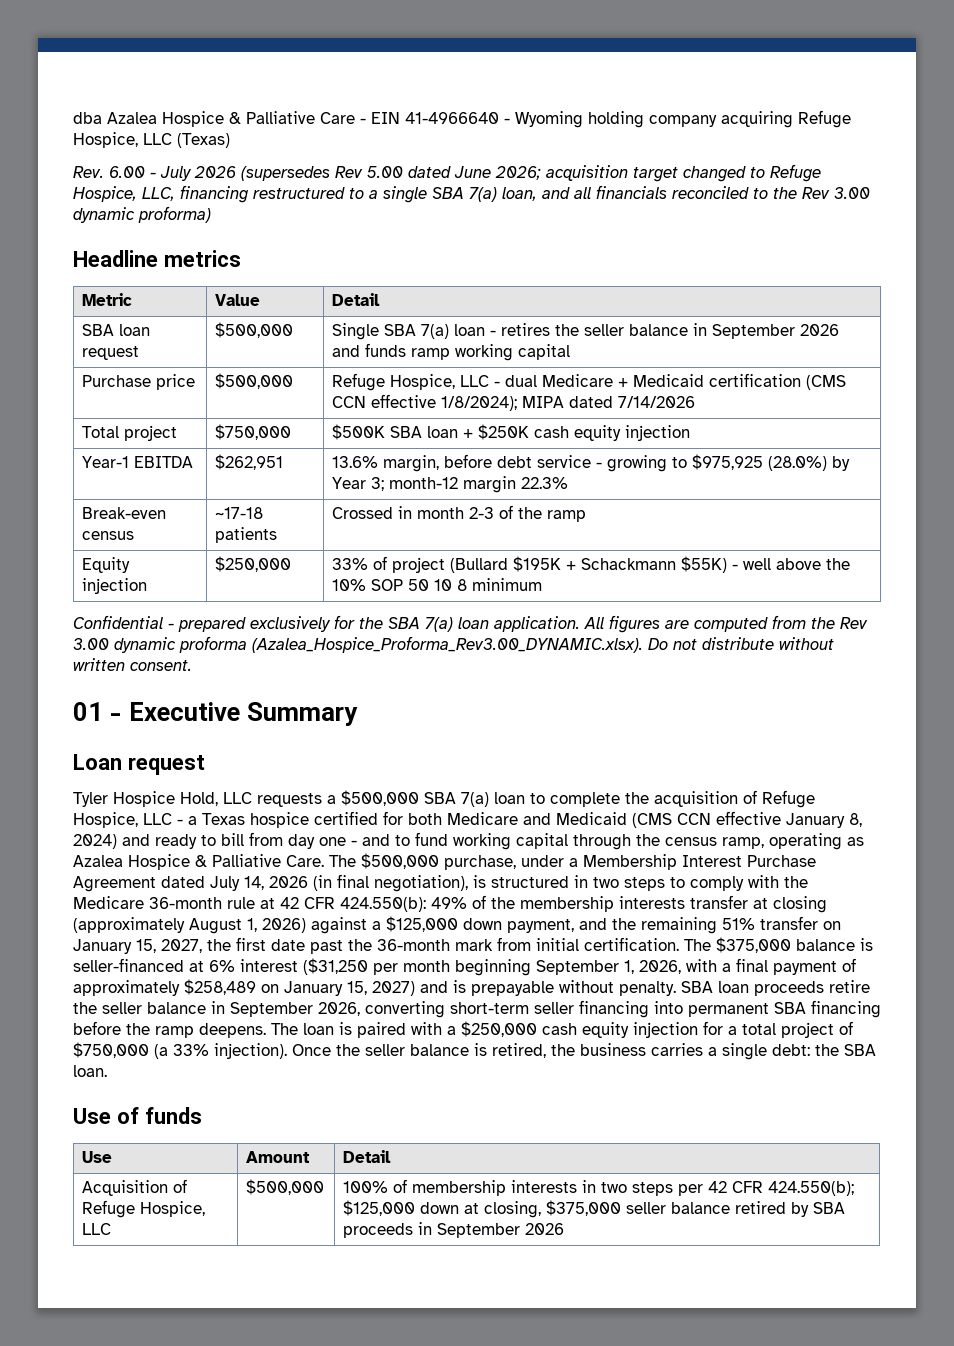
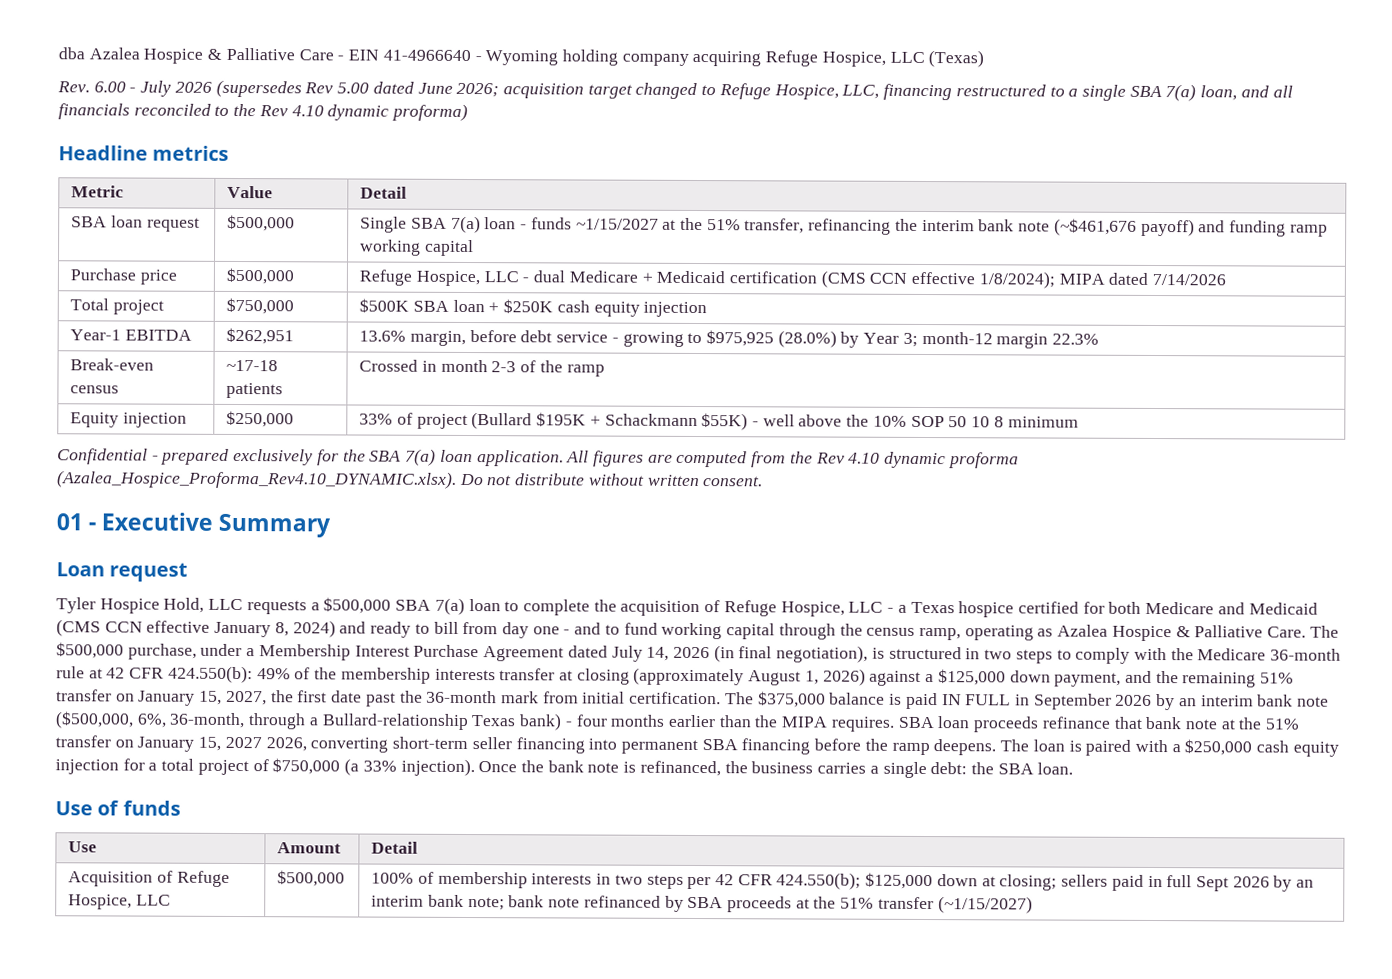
- Rev. 6.00 - July 2026 (supersedes Rev 5.00 dated June 2026; acquisition target changed to Refuge Hospice, LLC, financing restructured to a single SBA 7(a) loan, and all financials reconciled to the Rev 3.00 dynamic proforma)
+ Rev. 6.00 - July 2026 (supersedes Rev 5.00 dated June 2026; acquisition target changed to Refuge Hospice, LLC, financing restructured to a single SBA 7(a) loan, and all financials reconciled to the Rev 4.10 dynamic proforma)
- SBA loan request | $500,000 | Single SBA 7(a) loan - retires the seller balance in September 2026 and funds ramp working capital
+ SBA loan request | $500,000 | Single SBA 7(a) loan - funds ~1/15/2027 at the 51% transfer, refinancing the interim bank note (~$461,676 payoff) and funding ramp working capital
- All figures are computed from the Rev 3.00 dynamic proforma (Azalea_Hospice_Proforma_Rev3.00_DYNAMIC.xlsx). Do not distribute without written consent.
+ All figures are computed from the Rev 4.10 dynamic proforma (Azalea_Hospice_Proforma_Rev4.10_DYNAMIC.xlsx). Do not distribute without written consent.
- The $375,000 balance is seller-financed at 6% interest ($31,250 per month beginning September 1, 2026, with a final payment of approximately $258,489 on January 15, 2027) and is prepayable without penalty. SBA loan proceeds retire the seller balance in September 2026, converting short-term seller financing into permanent SBA financing before the ramp deepens.
+ The $375,000 balance is paid IN FULL in September 2026 by an interim bank note ($500,000, 6%, 36-month, through a Bullard-relationship Texas bank) - four months earlier than the MIPA requires. SBA loan proceeds refinance that bank note at the 51% transfer on January 15, 2027 2026, converting short-term seller financing into permanent SBA financing before the ramp deepens.
- Once the seller balance is retired, the business carries a single debt: the SBA loan.
+ Once the bank note is refinanced, the business carries a single debt: the SBA loan.
- 100% of membership interests in two steps per 42 CFR 424.550(b); $125,000 down at closing, $375,000 seller balance retired by SBA proceeds in September 2026
+ 100% of membership interests in two steps per 42 CFR 424.550(b); $125,000 down at closing; sellers paid in full Sept 2026 by an interim bank note; bank note refinanced by SBA proceeds at the 51% transfer (~1/15/2027)

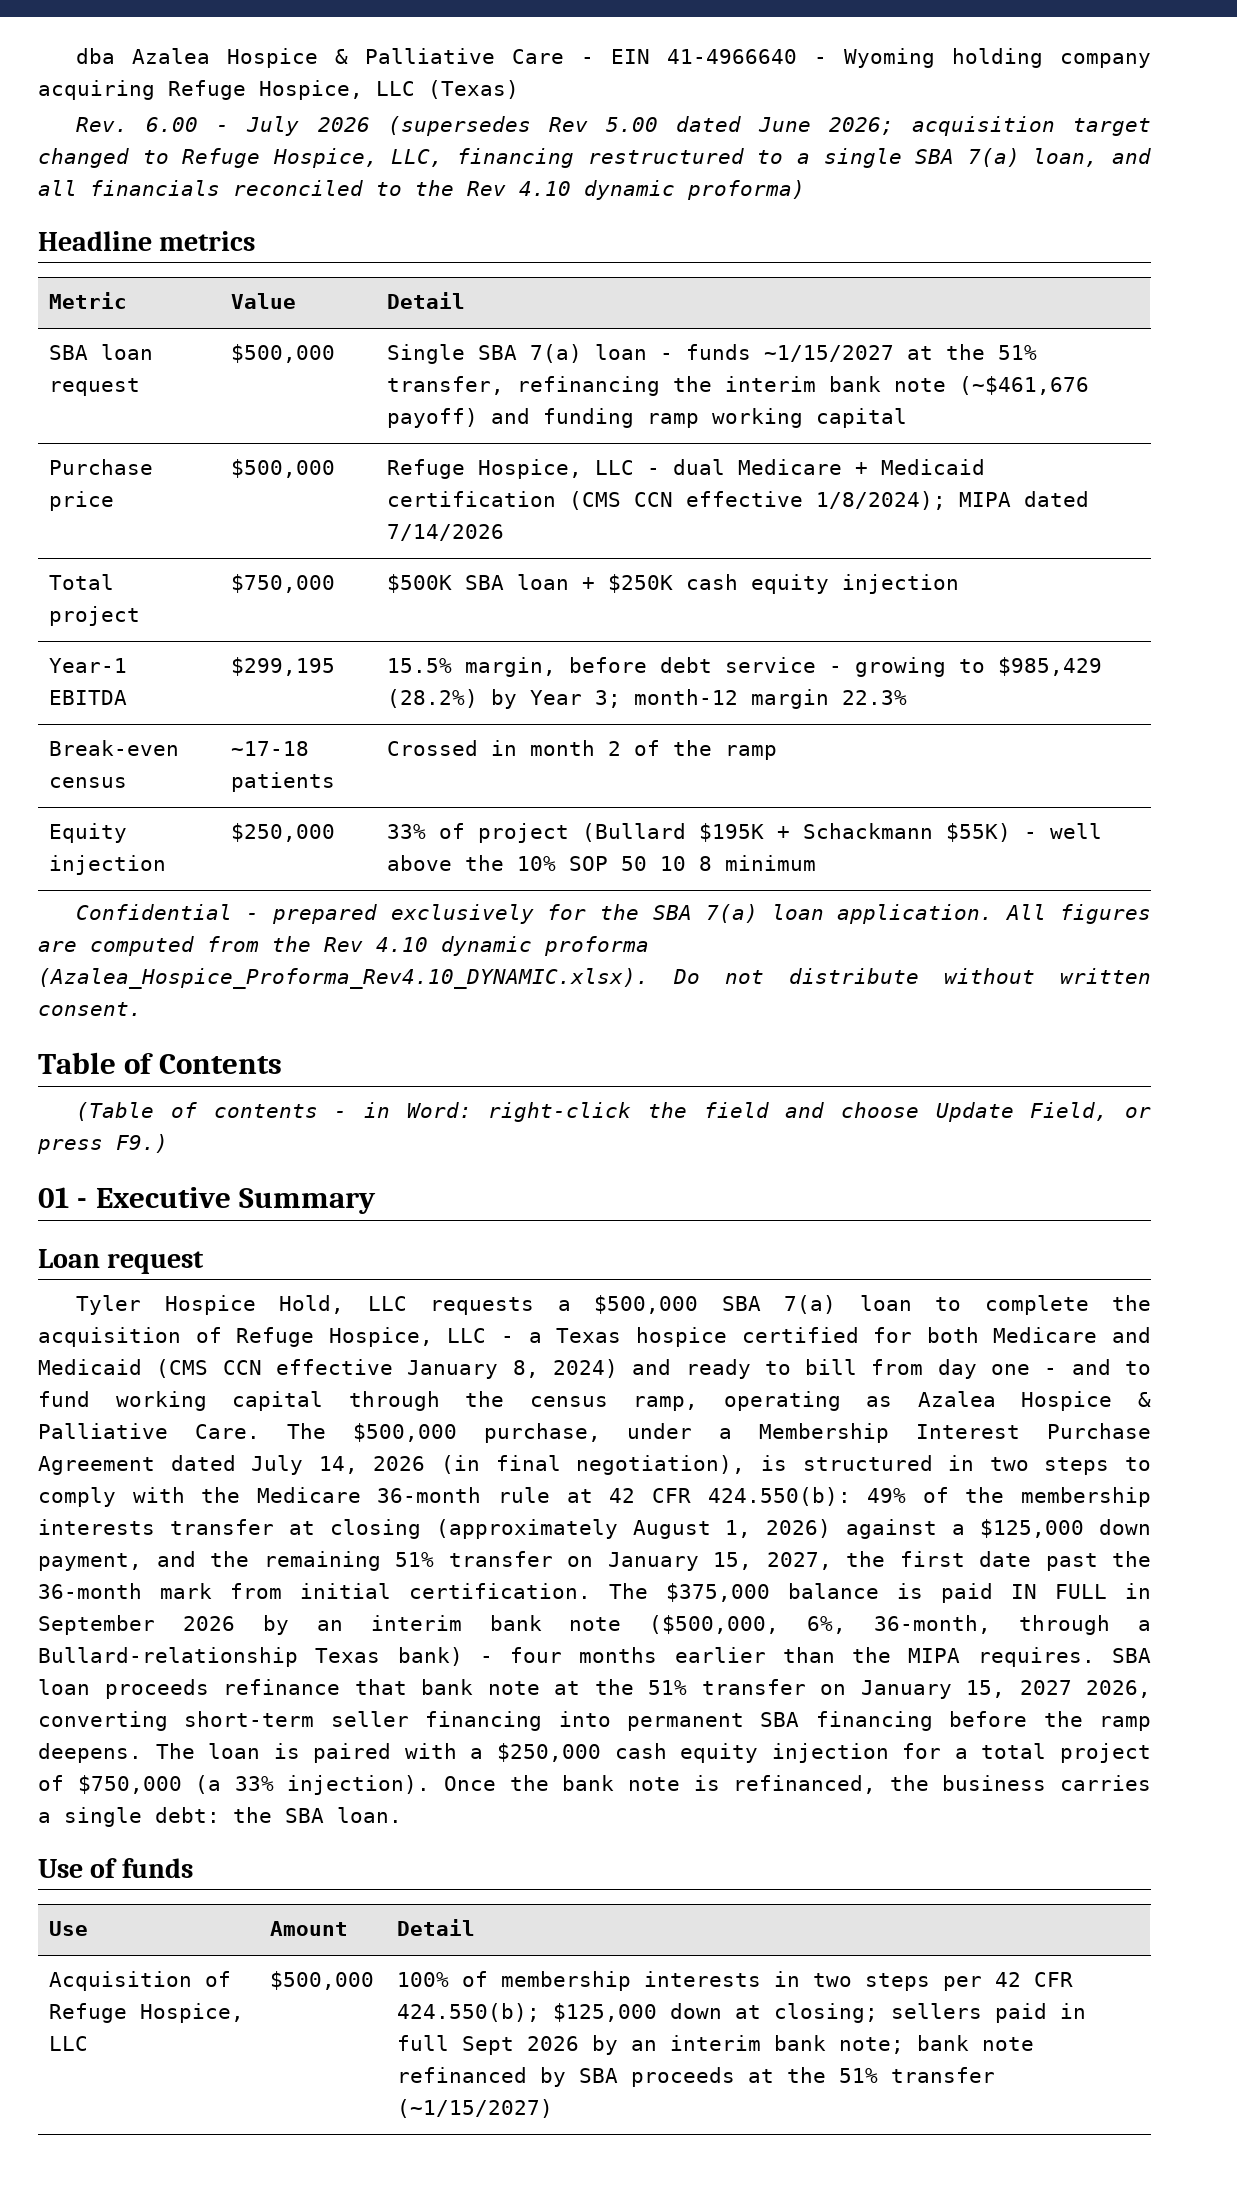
- Year-1 EBITDA | $262,951 | 13.6% margin, before debt service - growing to $975,925 (28.0%) by Year 3; month-12 margin 22.3%
+ Year-1 EBITDA | $299,195 | 15.5% margin, before debt service - growing to $985,429 (28.2%) by Year 3; month-12 margin 22.3%
- Break-even census | ~17-18 patients | Crossed in month 2-3 of the ramp
+ Break-even census | ~17-18 patients | Crossed in month 2 of the ramp
+ Table of Contents
+ (Table of contents - in Word: right-click the field and choose Update Field, or press F9.)

